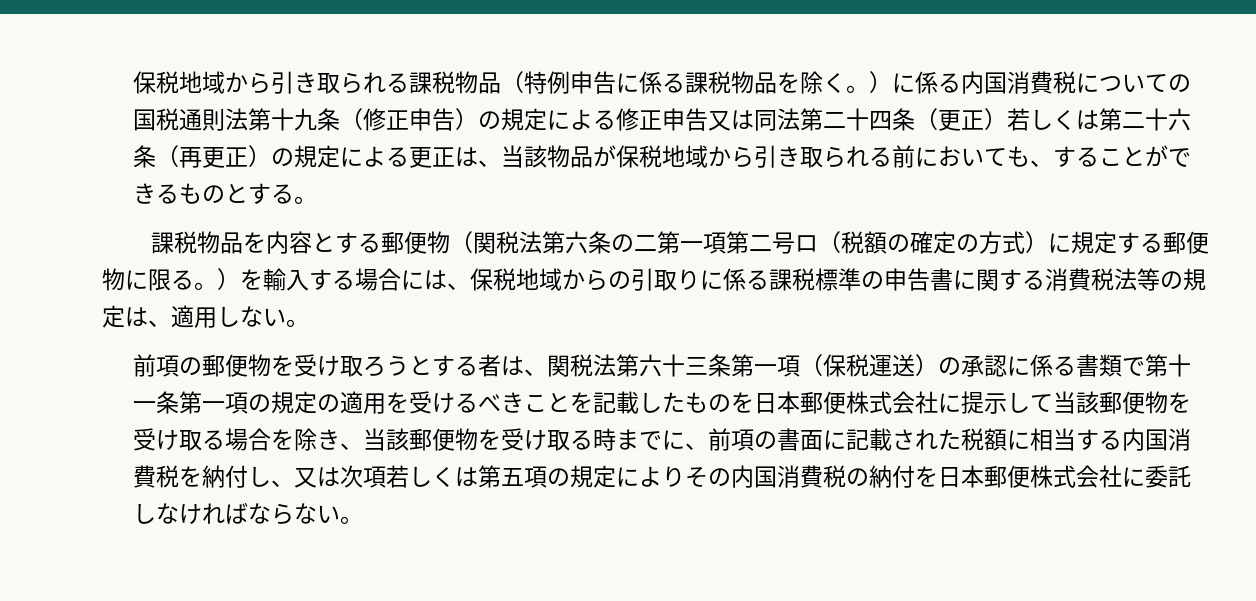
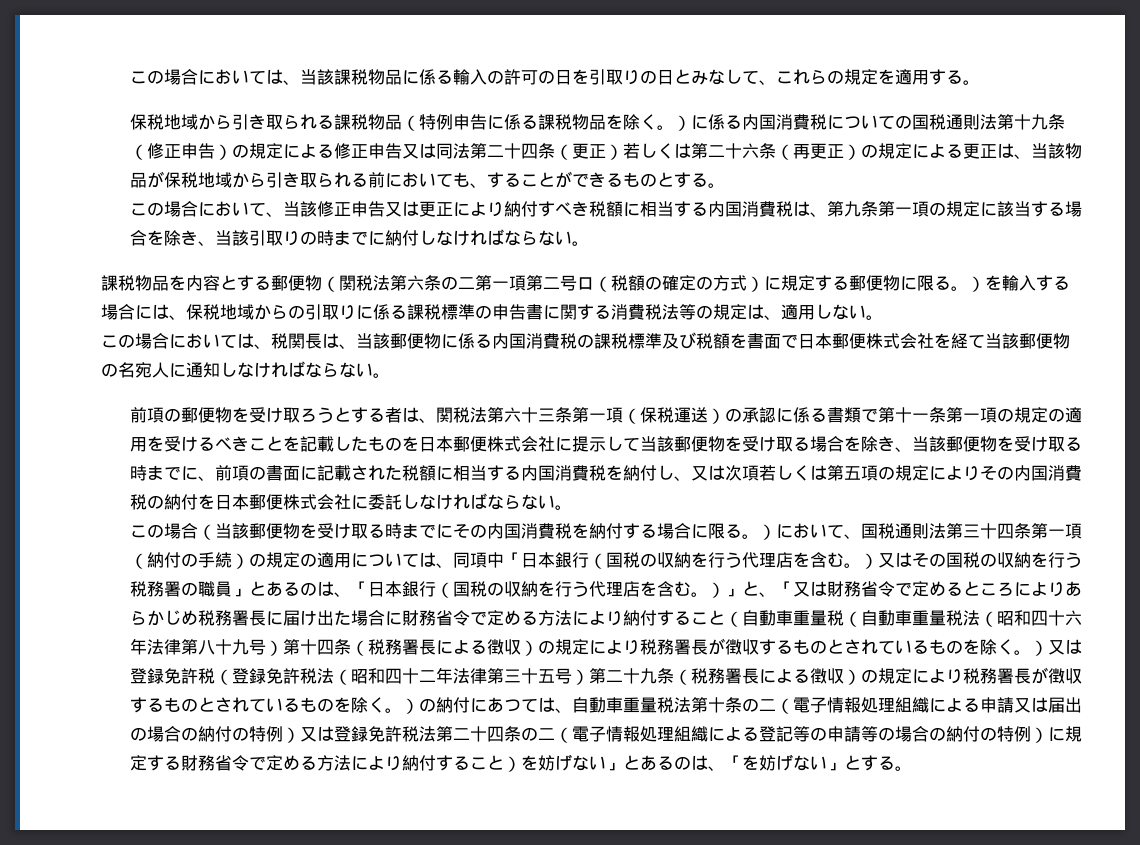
+ この場合においては、当該課税物品に係る輸入の許可の日を引取りの日とみなして、これらの規定を適用する。
+ この場合において、当該修正申告又は更正により納付すべき税額に相当する内国消費税は、第九条第一項の規定に該当する場合を除き、当該引取りの時までに納付しなければならない。
+ この場合においては、税関長は、当該郵便物に係る内国消費税の課税標準及び税額を書面で日本郵便株式会社を経て当該郵便物の名宛人に通知しなければならない。
+ この場合（当該郵便物を受け取る時までにその内国消費税を納付する場合に限る。）において、国税通則法第三十四条第一項（納付の手続）の規定の適用については、同項中「日本銀行（国税の収納を行う代理店を含む。）又はその国税の収納を行う税務署の職員」とあるのは、「日本銀行（国税の収納を行う代理店を含む。）」と、「又は財務省令で定めるところによりあらかじめ税務署長に届け出た場合に財務省令で定める方法により納付すること（自動車重量税（自動車重量税法（昭和四十六年法律第八十九号）第十四条（税務署長による徴収）の規定により税務署長が徴収するものとされているものを除く。）又は登録免許税（登録免許税法（昭和四十二年法律第三十五号）第二十九条（税務署長による徴収）の規定により税務署長が徴収するものとされているものを除く。）の納付にあつては、自動車重量税法第十条の二（電子情報処理組織による申請又は届出の場合の納付の特例）又は登録免許税法第二十四条の二（電子情報処理組織による登記等の申請等の場合の納付の特例）に規定する財務省令で定める方法により納付すること）を妨げない」とあるのは、「を妨げない」とする。

